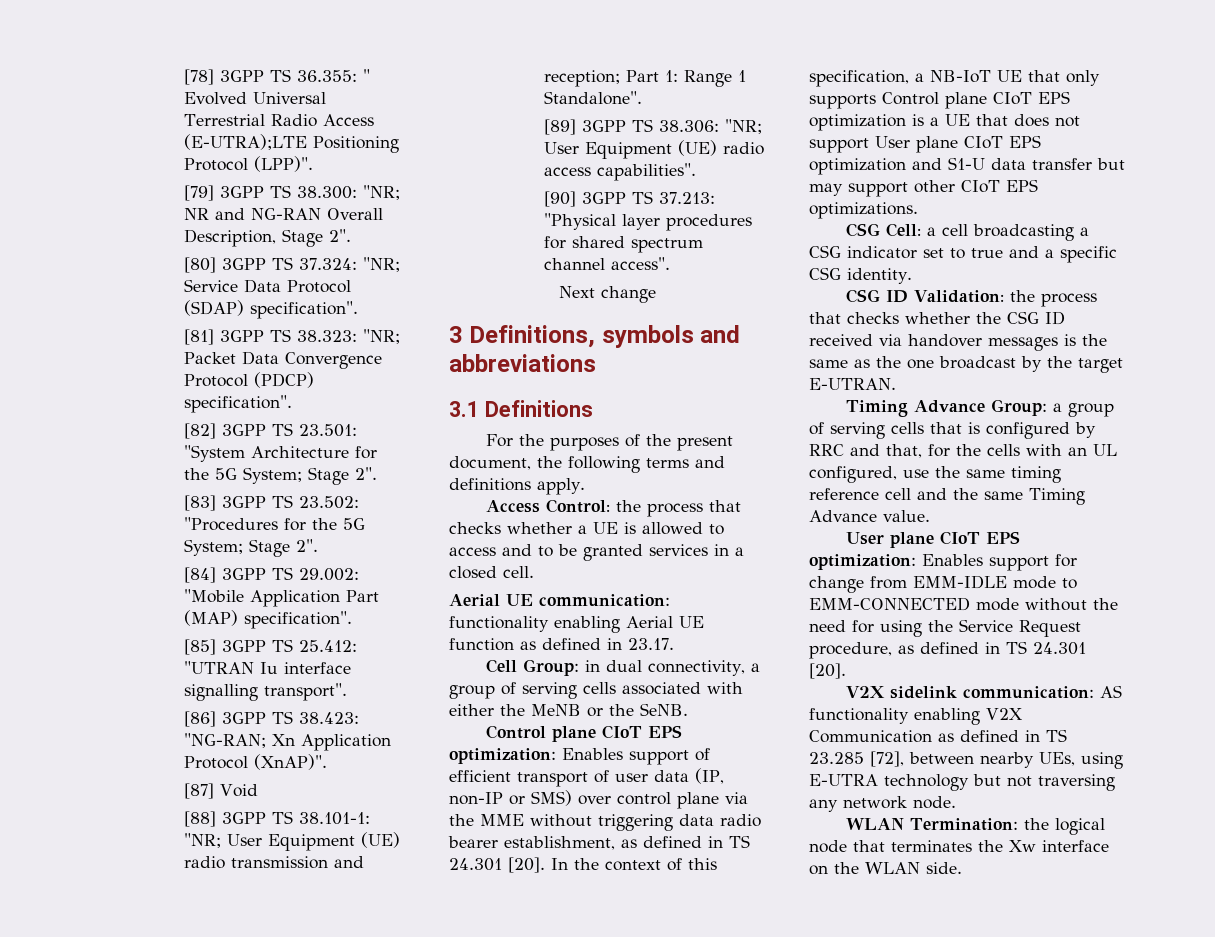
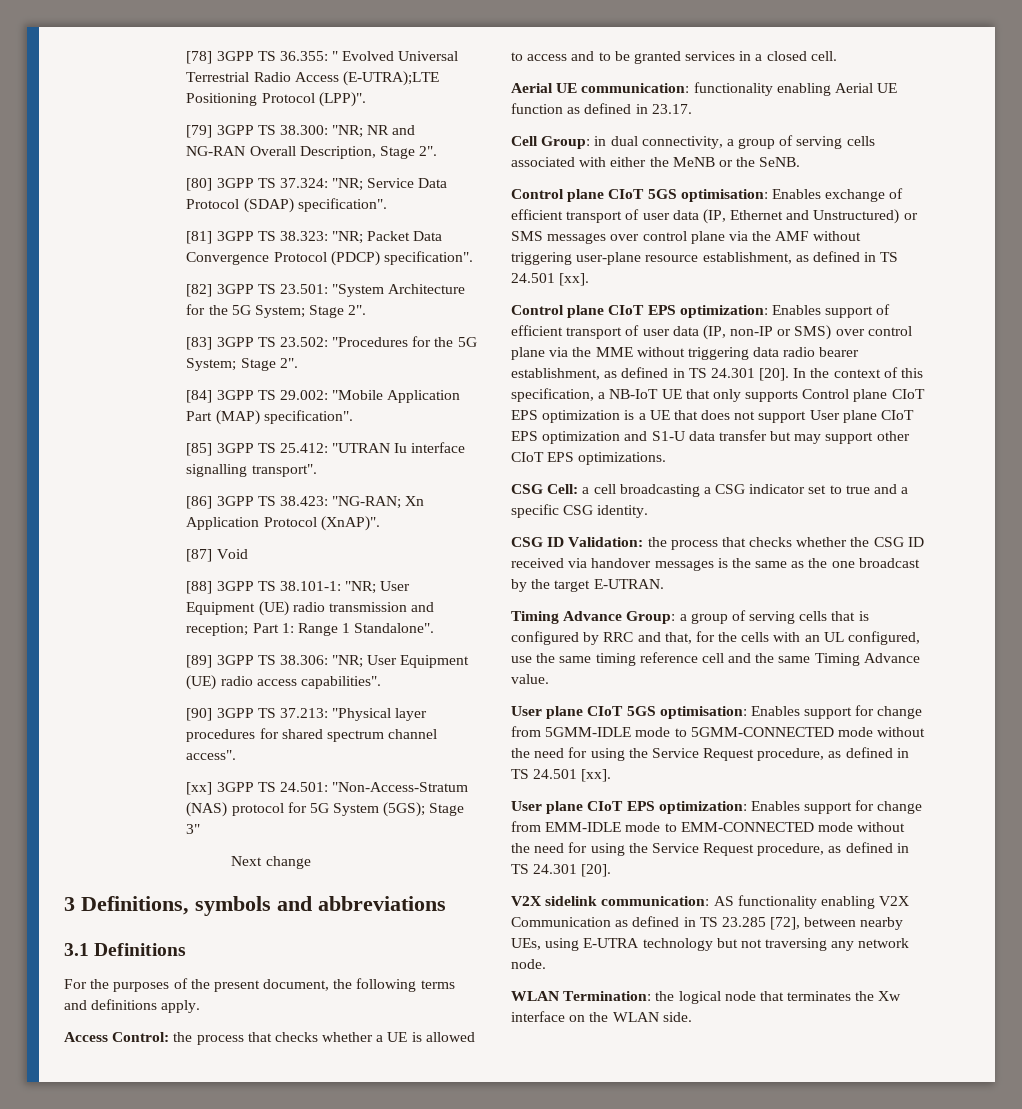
+ [xx] 3GPP TS 24.501: "Non-Access-Stratum (NAS) protocol for 5G System (5GS); Stage 3"
+ Control plane CIoT 5GS optimisation: Enables exchange of efficient transport of user data (IP, Ethernet and Unstructured) or SMS messages over control plane via the AMF without triggering user-plane resource establishment, as defined in TS 24.501 [xx].
+ User plane CIoT 5GS optimisation: Enables support for change from 5GMM-IDLE mode to 5GMM-CONNECTED mode without the need for using the Service Request procedure, as defined in TS 24.501 [xx].

